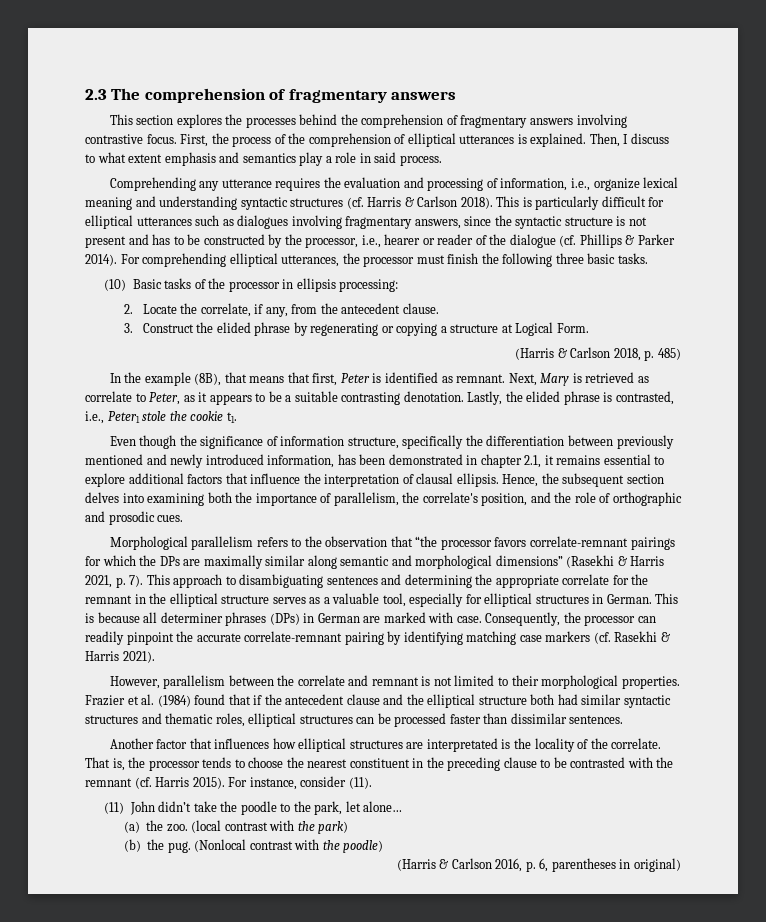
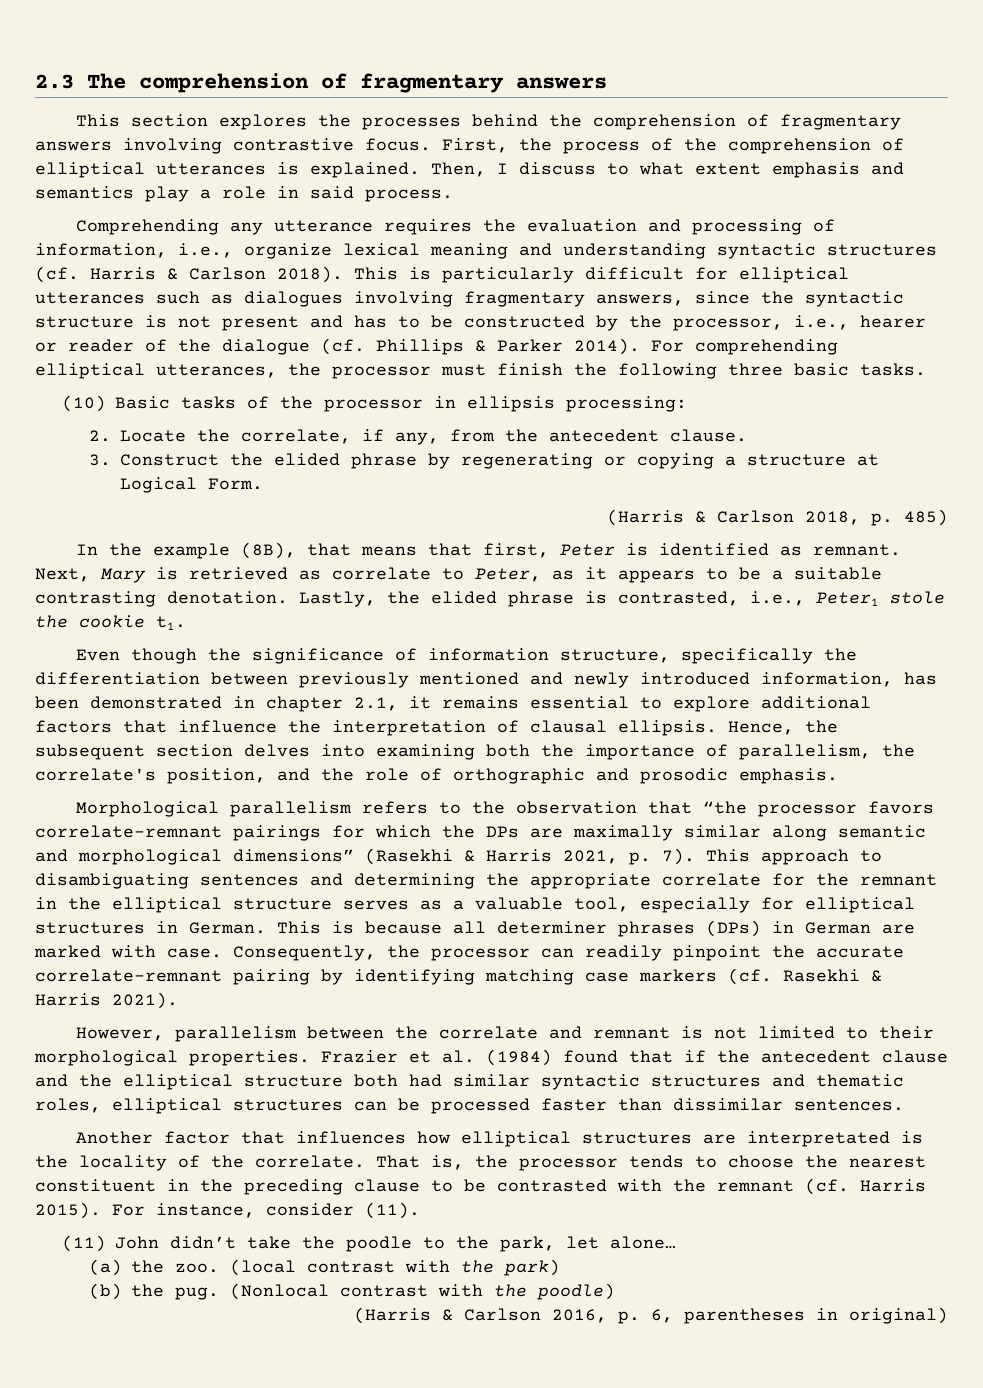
- Hence, the subsequent section delves into examining both the importance of parallelism, the correlate's position, and the role of orthographic and prosodic cues.
+ Hence, the subsequent section delves into examining both the importance of parallelism, the correlate's position, and the role of orthographic and prosodic emphasis.

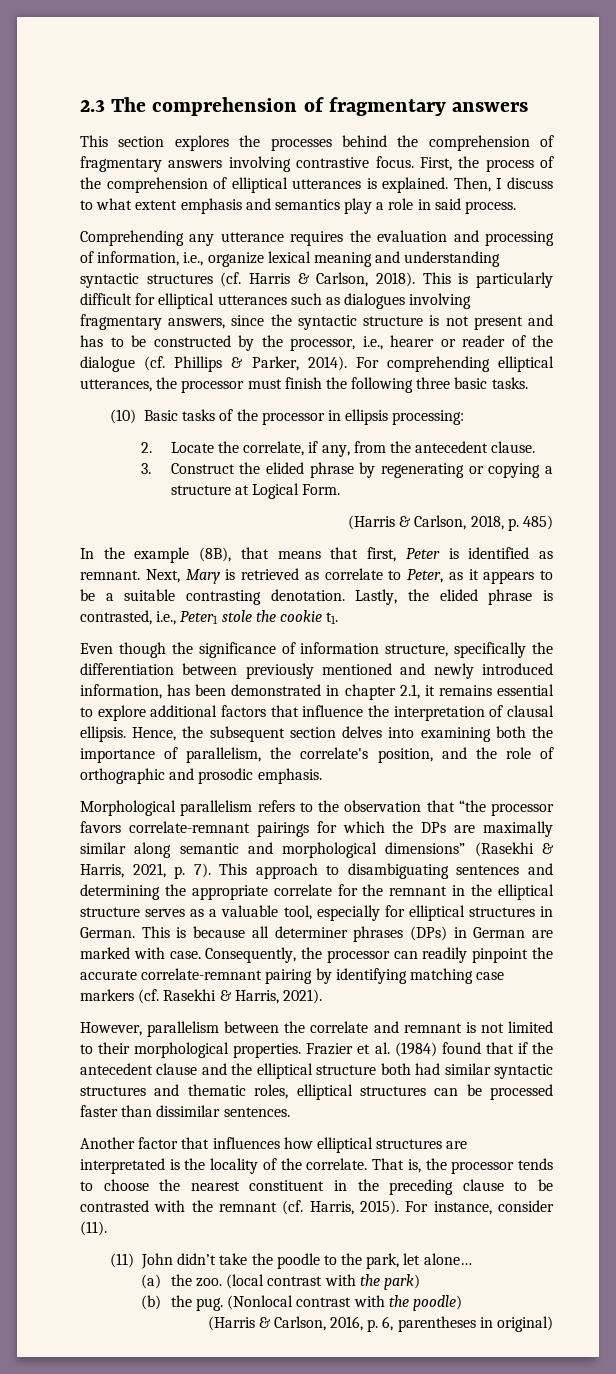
- Comprehending any utterance requires the evaluation and processing of information, i.e., organize lexical meaning and understanding syntactic structures (cf. Harris & Carlson 2018).
+ Comprehending any utterance requires the evaluation and processing of information, i.e., organize lexical meaning and understanding syntactic structures (cf. Harris & Carlson, 2018).
- This is particularly difficult for elliptical utterances such as dialogues involving fragmentary answers, since the syntactic structure is not present and has to be constructed by the processor, i.e., hearer or reader of the dialogue (cf. Phillips & Parker 2014).
+ This is particularly difficult for elliptical utterances such as dialogues involving fragmentary answers, since the syntactic structure is not present and has to be constructed by the processor, i.e., hearer or reader of the dialogue (cf. Phillips & Parker, 2014).
- (Harris & Carlson 2018, p. 485)
+ (Harris & Carlson, 2018, p. 485)
- Morphological parallelism refers to the observation that “the processor favors correlate-remnant pairings for which the DPs are maximally similar along semantic and morphological dimensions” (Rasekhi & Harris 2021, p. 7).
+ Morphological parallelism refers to the observation that “the processor favors correlate-remnant pairings for which the DPs are maximally similar along semantic and morphological dimensions” (Rasekhi & Harris, 2021, p. 7).
- Consequently, the processor can readily pinpoint the accurate correlate-remnant pairing by identifying matching case markers (cf. Rasekhi & Harris 2021).
+ Consequently, the processor can readily pinpoint the accurate correlate-remnant pairing by identifying matching case markers (cf. Rasekhi & Harris, 2021).
- That is, the processor tends to choose the nearest constituent in the preceding clause to be contrasted with the remnant (cf. Harris 2015).
+ That is, the processor tends to choose the nearest constituent in the preceding clause to be contrasted with the remnant (cf. Harris, 2015).
- (Harris & Carlson 2016, p. 6, parentheses in original)
+ (Harris & Carlson, 2016, p. 6, parentheses in original)

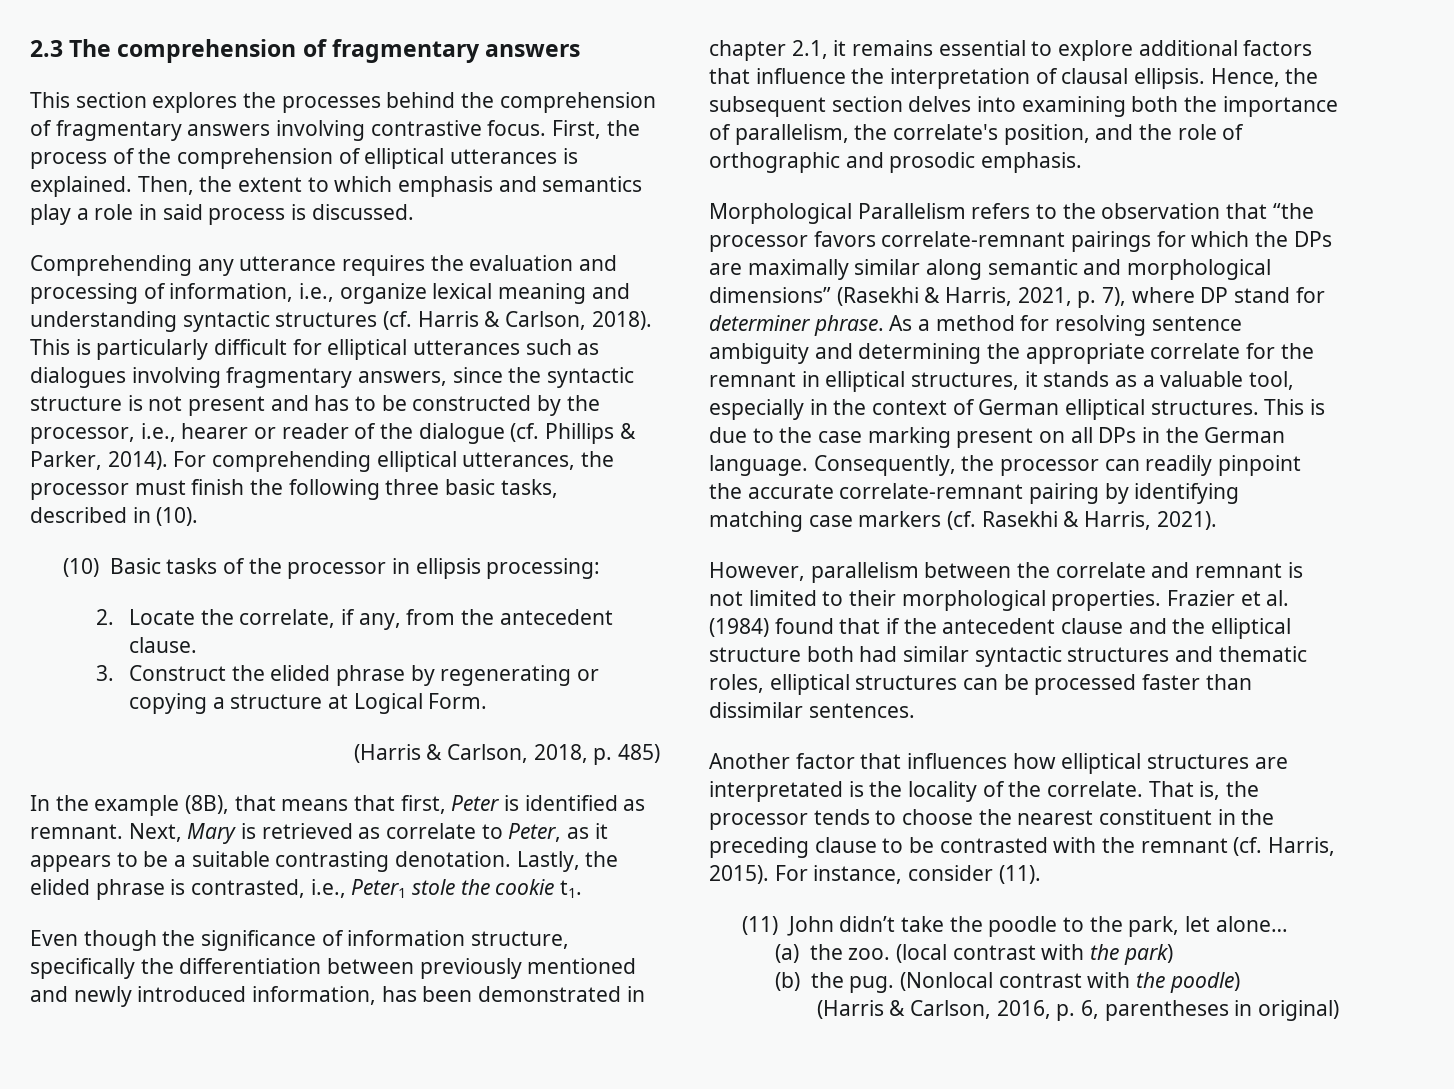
- Then, I discuss to what extent emphasis and semantics play a role in said process.
+ Then, the extent to which emphasis and semantics play a role in said process is discussed.
- For comprehending elliptical utterances, the processor must finish the following three basic tasks.
+ For comprehending elliptical utterances, the processor must finish the following three basic tasks, described in (10).
- Morphological parallelism refers to the observation that “the processor favors correlate-remnant pairings for which the DPs are maximally similar along semantic and morphological dimensions” (Rasekhi & Harris, 2021, p. 7). This approach to disambiguating sentences and determining the appropriate correlate for the remnant in the elliptical structure serves as a valuable tool, especially for elliptical structures in German. This is because all determiner phrases (DPs) in German are marked with case.
+ Morphological Parallelism refers to the observation that “the processor favors correlate-remnant pairings for which the DPs are maximally similar along semantic and morphological dimensions” (Rasekhi & Harris, 2021, p. 7), where DP stand for determiner phrase. As a method for resolving sentence ambiguity and determining the appropriate correlate for the remnant in elliptical structures, it stands as a valuable tool, especially in the context of German elliptical structures. This is due to the case marking present on all DPs in the German language.

